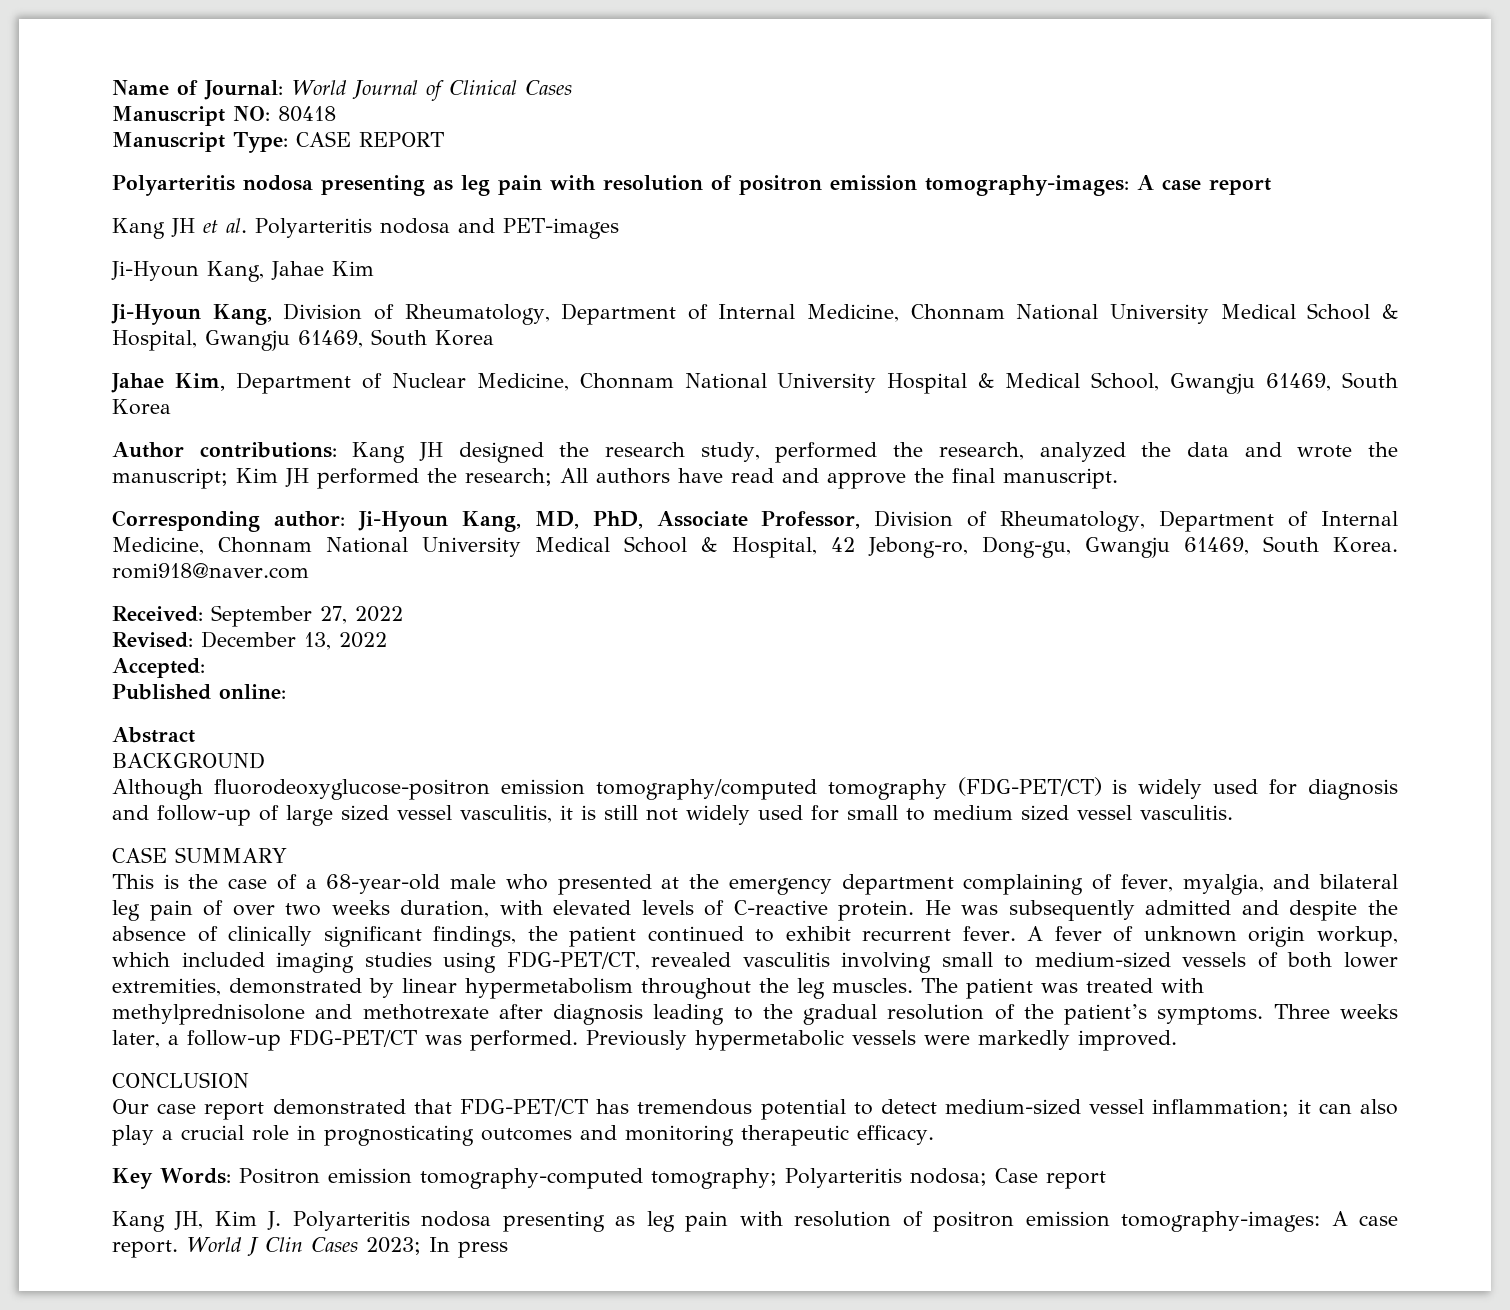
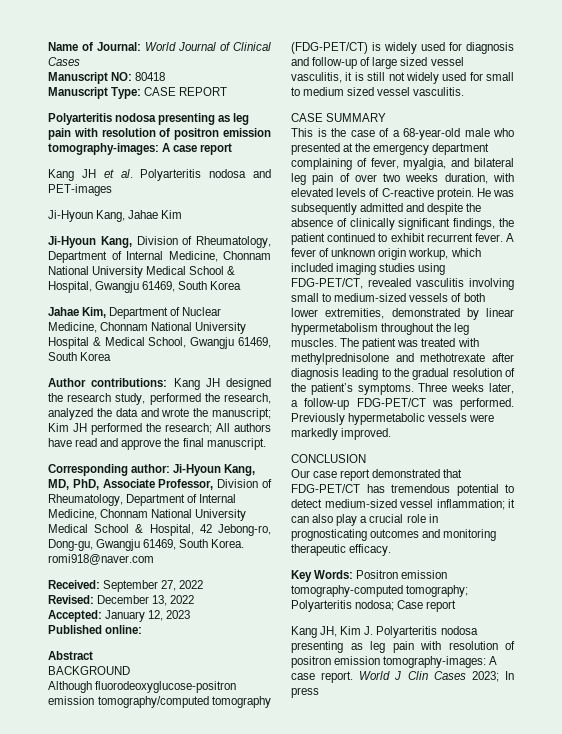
- Accepted:
+ Accepted: January 12, 2023

